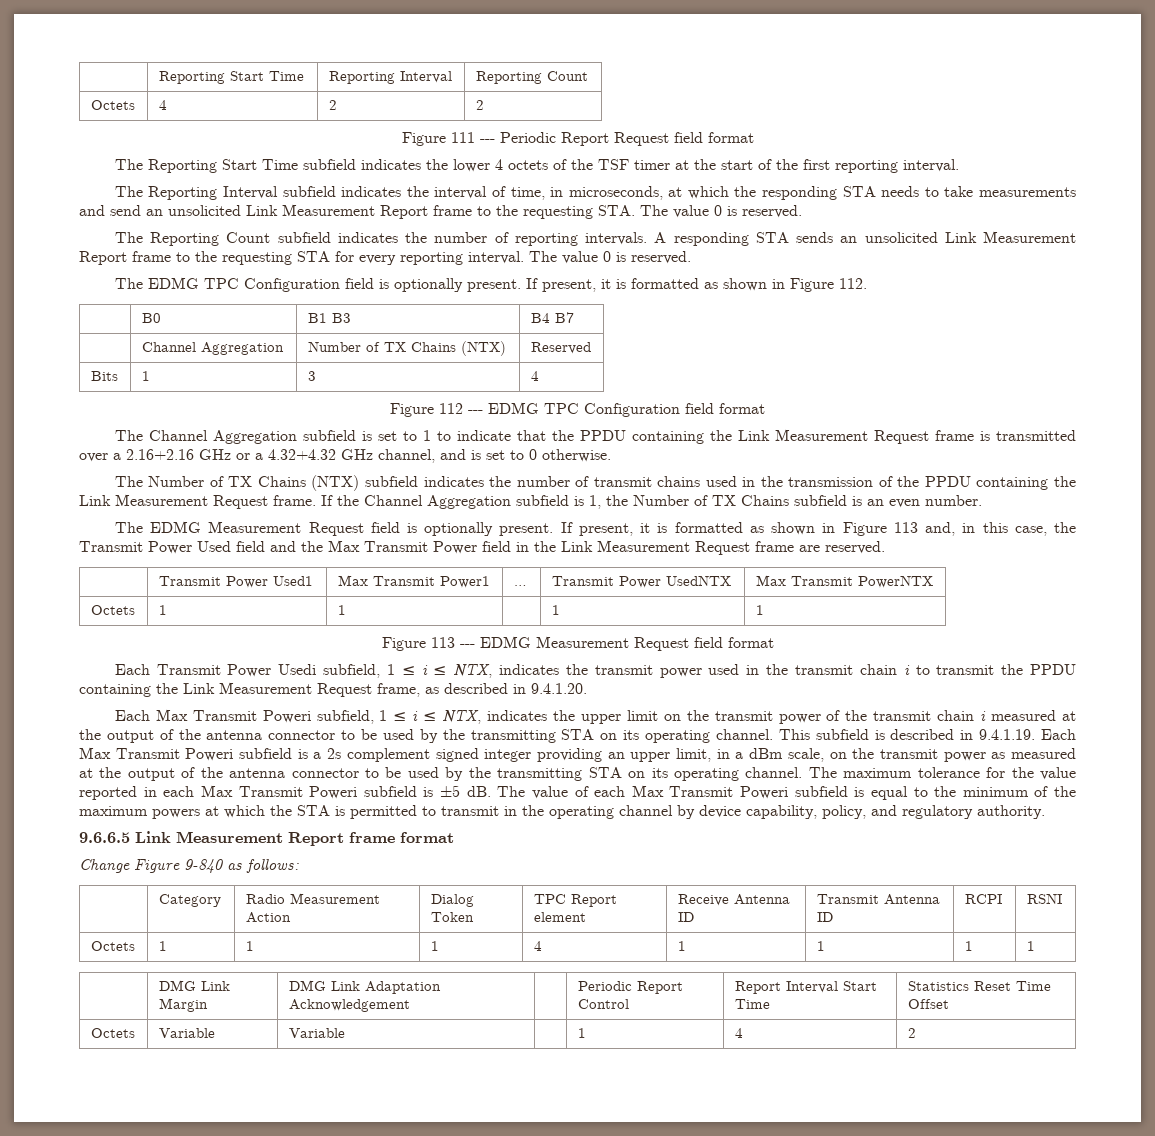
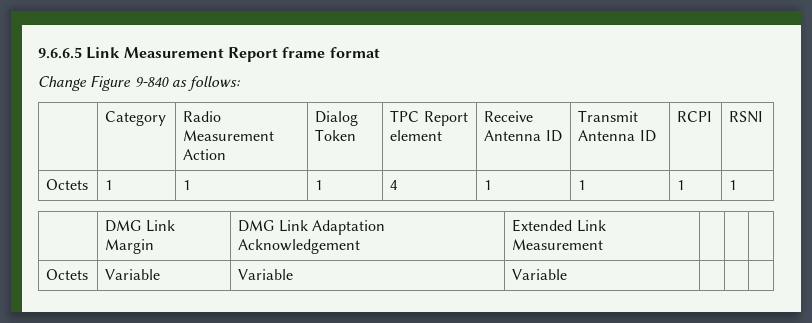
- | Reporting Start Time | Reporting Interval | Reporting Count
- Octets | 4 | 2 | 2
- Figure 111 --- Periodic Report Request field format
- The Reporting Start Time subfield indicates the lower 4 octets of the TSF timer at the start of the first reporting interval.
- The Reporting Interval subfield indicates the interval of time, in microseconds, at which the responding STA needs to take measurements and send an unsolicited Link Measurement Report frame to the requesting STA. The value 0 is reserved.
- The Reporting Count subfield indicates the number of reporting intervals. A responding STA sends an unsolicited Link Measurement Report frame to the requesting STA for every reporting interval. The value 0 is reserved.
- The EDMG TPC Configuration field is optionally present. If present, it is formatted as shown in Figure 112.
- | B0 | B1 B3 | B4 B7
- | Channel Aggregation | Number of TX Chains (NTX) | Reserved
- Bits | 1 | 3 | 4
- Figure 112 --- EDMG TPC Configuration field format
- The Channel Aggregation subfield is set to 1 to indicate that the PPDU containing the Link Measurement Request frame is transmitted over a 2.16+2.16 GHz or a 4.32+4.32 GHz channel, and is set to 0 otherwise.
- The Number of TX Chains (NTX) subfield indicates the number of transmit chains used in the transmission of the PPDU containing the Link Measurement Request frame. If the Channel Aggregation subfield is 1, the Number of TX Chains subfield is an even number.
- The EDMG Measurement Request field is optionally present. If present, it is formatted as shown in Figure 113 and, in this case, the Transmit Power Used field and the Max Transmit Power field in the Link Measurement Request frame are reserved.
- | Transmit Power Used1 | Max Transmit Power1 | … | Transmit Power UsedNTX | Max Transmit PowerNTX
- Octets | 1 | 1 | | 1 | 1
- Figure 113 --- EDMG Measurement Request field format
- Each Transmit Power Usedi subfield, 1 ≤ i ≤ NTX, indicates the transmit power used in the transmit chain i to transmit the PPDU containing the Link Measurement Request frame, as described in 9.4.1.20.
- Each Max Transmit Poweri subfield, 1 ≤ i ≤ NTX, indicates the upper limit on the transmit power of the transmit chain i measured at the output of the antenna connector to be used by the transmitting STA on its operating channel. This subfield is described in 9.4.1.19. Each Max Transmit Poweri subfield is a 2s complement signed integer providing an upper limit, in a dBm scale, on the transmit power as measured at the output of the antenna connector to be used by the transmitting STA on its operating channel. The maximum tolerance for the value reported in each Max Transmit Poweri subfield is ±5 dB. The value of each Max Transmit Poweri subfield is equal to the minimum of the maximum powers at which the STA is permitted to transmit in the operating channel by device capability, policy, and regulatory authority.
- | DMG Link Margin | DMG Link Adaptation Acknowledgement | | Periodic Report Control | Report Interval Start Time | Statistics Reset Time Offset
+ | DMG Link Margin | DMG Link Adaptation Acknowledgement | Extended Link Measurement | | |
- Octets | Variable | Variable | | 1 | 4 | 2
+ Octets | Variable | Variable | Variable | | |

